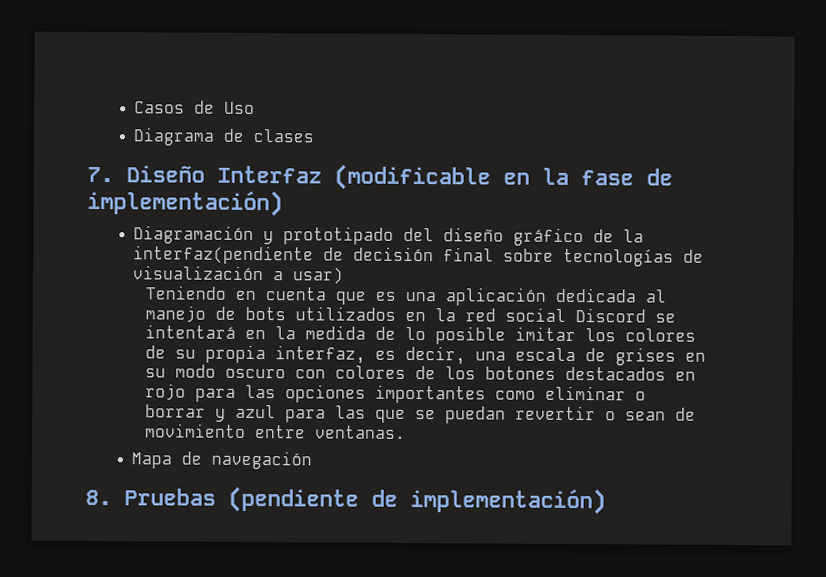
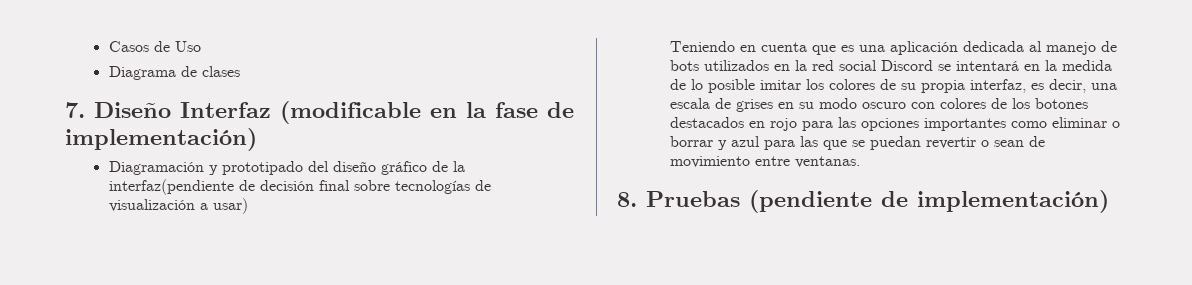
- Mapa de navegación

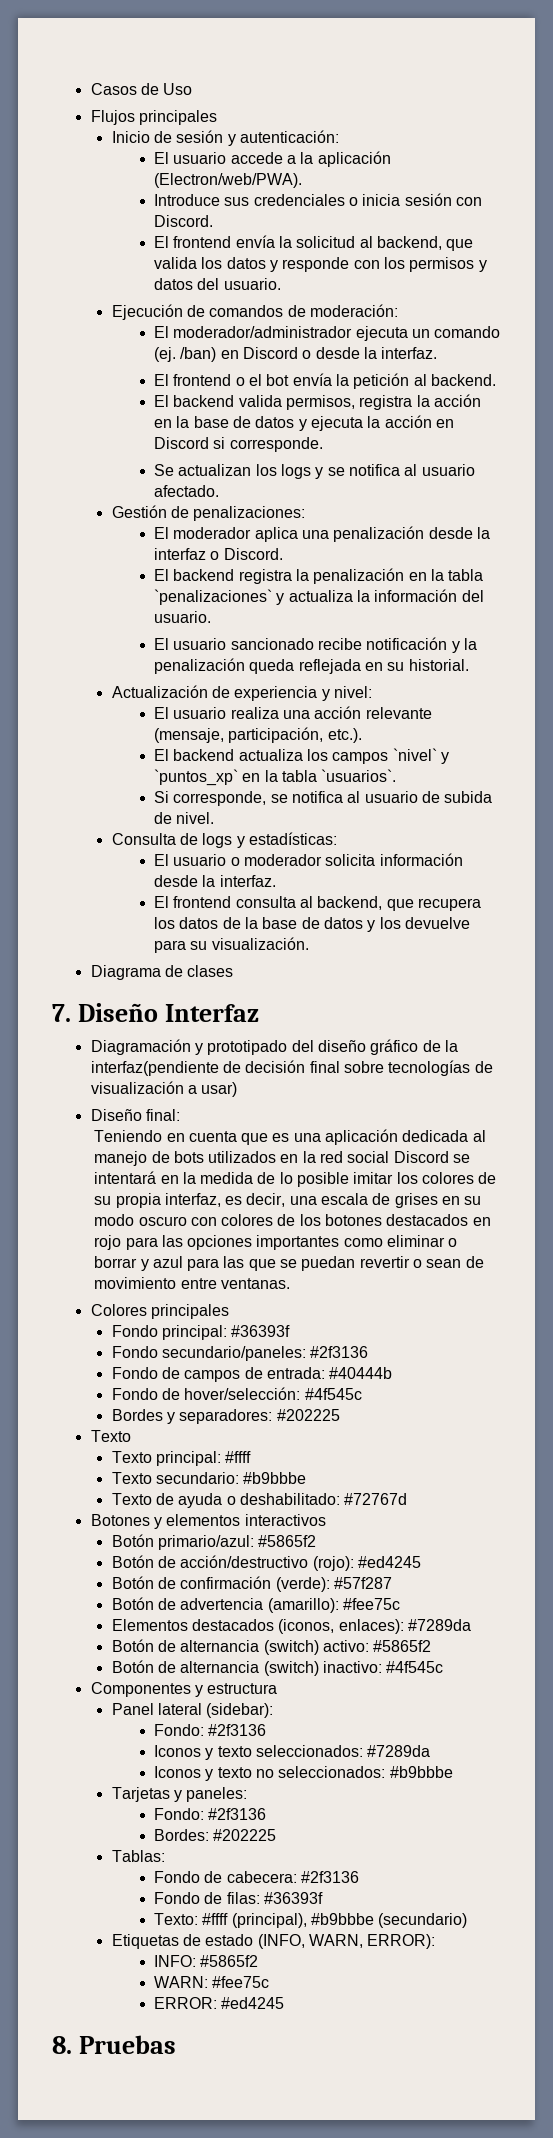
+ Flujos principales
+ Inicio de sesión y autenticación:
+ El usuario accede a la aplicación (Electron/web/PWA).
+ Introduce sus credenciales o inicia sesión con Discord.
+ El frontend envía la solicitud al backend, que valida los datos y responde con los permisos y datos del usuario.
+ Ejecución de comandos de moderación:
+ El moderador/administrador ejecuta un comando (ej. /ban) en Discord o desde la interfaz.
+ El frontend o el bot envía la petición al backend.
+ El backend valida permisos, registra la acción en la base de datos y ejecuta la acción en Discord si corresponde.
+ Se actualizan los logs y se notifica al usuario afectado.
+ Gestión de penalizaciones:
+ El moderador aplica una penalización desde la interfaz o Discord.
+ El backend registra la penalización en la tabla `penalizaciones` y actualiza la información del usuario.
+ El usuario sancionado recibe notificación y la penalización queda reflejada en su historial.
+ Actualización de experiencia y nivel:
+ El usuario realiza una acción relevante (mensaje, participación, etc.).
+ El backend actualiza los campos `nivel` y `puntos_xp` en la tabla `usuarios`.
+ Si corresponde, se notifica al usuario de subida de nivel.
+ Consulta de logs y estadísticas:
+ El usuario o moderador solicita información desde la interfaz.
+ El frontend consulta al backend, que recupera los datos de la base de datos y los devuelve para su visualización.
- 7. Diseño Interfaz (modificable en la fase de implementación)
+ 7. Diseño Interfaz
+ Diseño final:
+ Colores principales
+ Fondo principal: #36393f
+ Fondo secundario/paneles: #2f3136
+ Fondo de campos de entrada: #40444b
+ Fondo de hover/selección: #4f545c
+ Bordes y separadores: #202225
+ Texto
+ Texto principal: #ffff
+ Texto secundario: #b9bbbe
+ Texto de ayuda o deshabilitado: #72767d
+ Botones y elementos interactivos
+ Botón primario/azul: #5865f2
+ Botón de acción/destructivo (rojo): #ed4245
+ Botón de confirmación (verde): #57f287
+ Botón de advertencia (amarillo): #fee75c
+ Elementos destacados (iconos, enlaces): #7289da
+ Botón de alternancia (switch) activo: #5865f2
+ Botón de alternancia (switch) inactivo: #4f545c
+ Componentes y estructura
+ Panel lateral (sidebar):
+ Fondo: #2f3136
+ Iconos y texto seleccionados: #7289da
+ Iconos y texto no seleccionados: #b9bbbe
+ Tarjetas y paneles:
+ Fondo: #2f3136
+ Bordes: #202225
+ Tablas:
+ Fondo de cabecera: #2f3136
+ Fondo de filas: #36393f
+ Texto: #ffff (principal), #b9bbbe (secundario)
+ Etiquetas de estado (INFO, WARN, ERROR):
+ INFO: #5865f2
+ WARN: #fee75c
+ ERROR: #ed4245
- 8. Pruebas (pendiente de implementación)
+ 8. Pruebas

